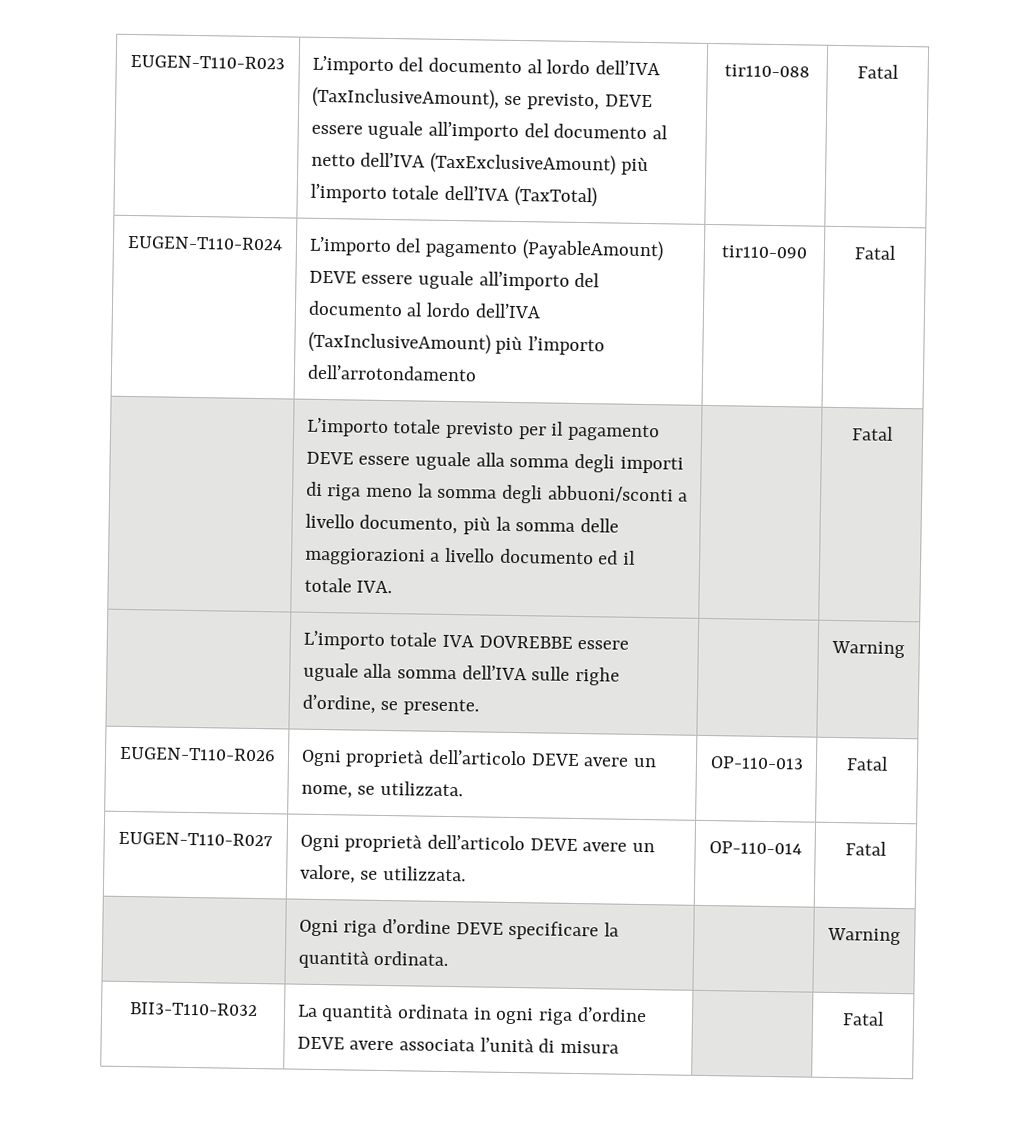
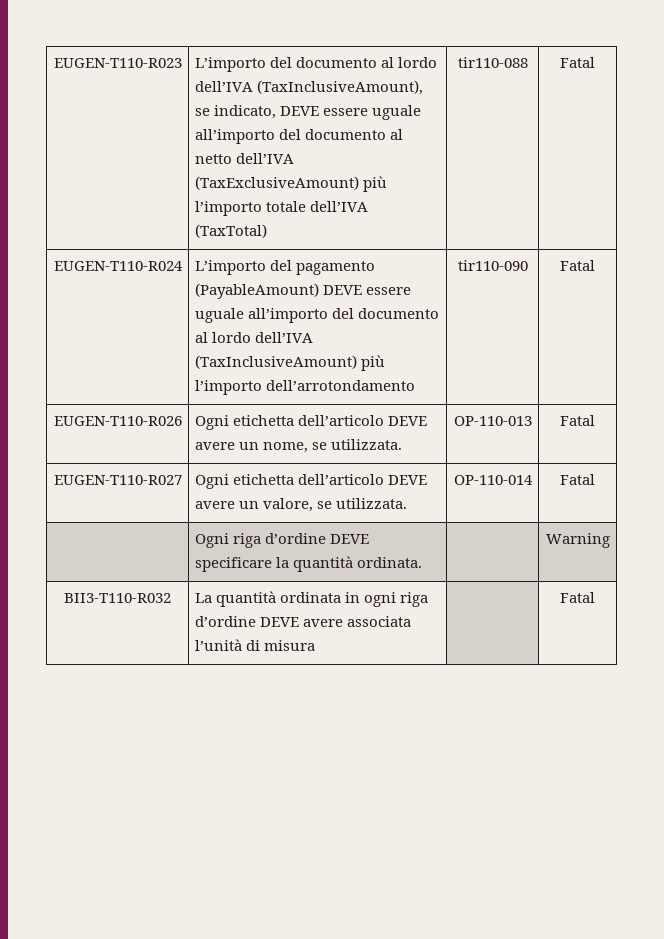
- EUGEN-T110-R023 | L’importo del documento al lordo dell’IVA (TaxInclusiveAmount), se previsto, DEVE essere uguale all’importo del documento al netto dell’IVA (TaxExclusiveAmount) più l’importo totale dell’IVA (TaxTotal) | tir110-088 | Fatal
+ EUGEN-T110-R023 | L’importo del documento al lordo dell’IVA (TaxInclusiveAmount), se indicato, DEVE essere uguale all’importo del documento al netto dell’IVA (TaxExclusiveAmount) più l’importo totale dell’IVA (TaxTotal) | tir110-088 | Fatal
- | L’importo totale previsto per il pagamento DEVE essere uguale alla somma degli importi di riga meno la somma degli abbuoni/sconti a livello documento, più la somma delle maggiorazioni a livello documento ed il totale IVA. | | Fatal
- | L’importo totale IVA DOVREBBE essere uguale alla somma dell’IVA sulle righe d’ordine, se presente. | | Warning
- EUGEN-T110-R026 | Ogni proprietà dell’articolo DEVE avere un nome, se utilizzata. | OP-110-013 | Fatal
+ EUGEN-T110-R026 | Ogni etichetta dell’articolo DEVE avere un nome, se utilizzata. | OP-110-013 | Fatal
- EUGEN-T110-R027 | Ogni proprietà dell’articolo DEVE avere un valore, se utilizzata. | OP-110-014 | Fatal
+ EUGEN-T110-R027 | Ogni etichetta dell’articolo DEVE avere un valore, se utilizzata. | OP-110-014 | Fatal

